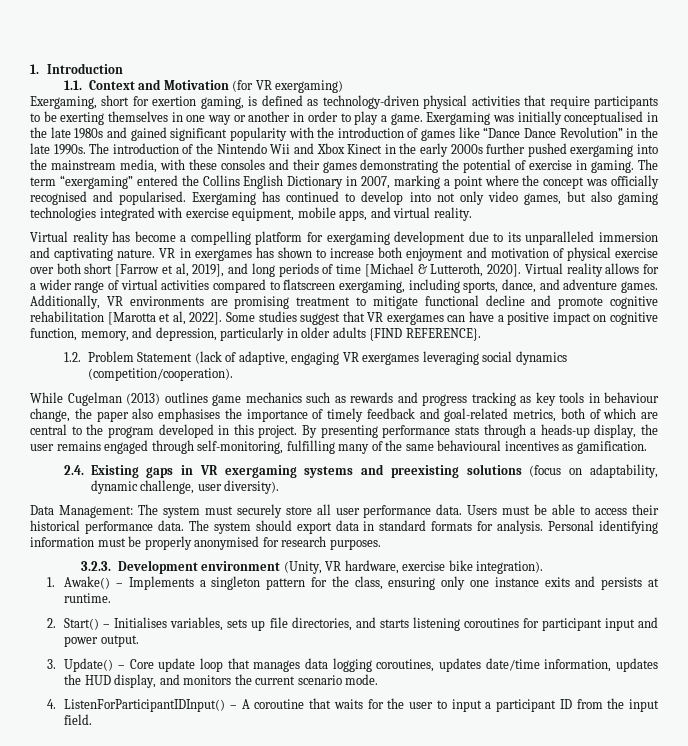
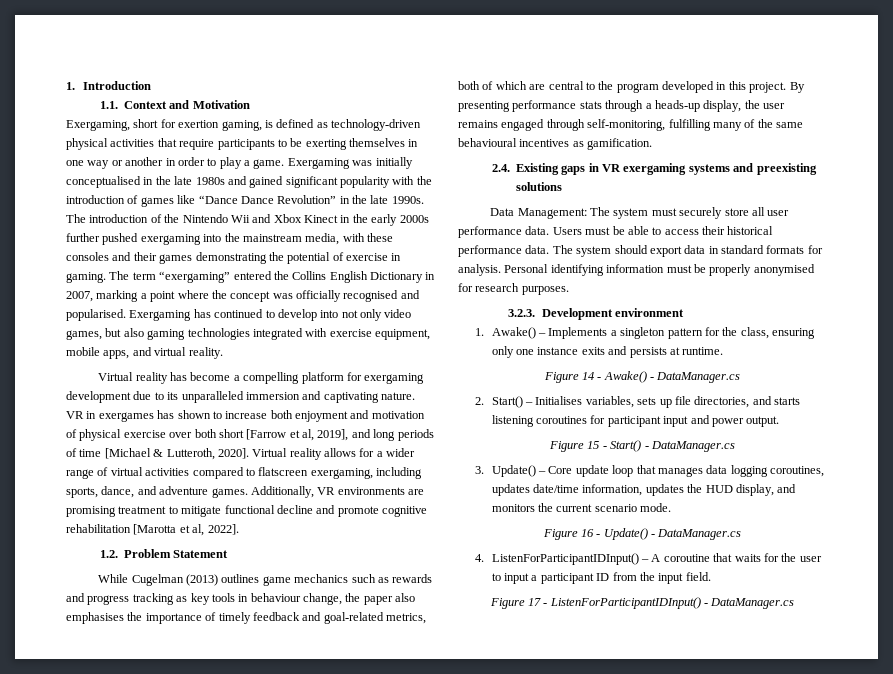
- 1.1. Context and Motivation (for VR exergaming)
+ 1.1. Context and Motivation
- Additionally, VR environments are promising treatment to mitigate functional decline and promote cognitive rehabilitation [Marotta et al, 2022]. Some studies suggest that VR exergames can have a positive impact on cognitive function, memory, and depression, particularly in older adults {FIND REFERENCE}.
- 1.2. Problem Statement (lack of adaptive, engaging VR exergames leveraging social dynamics (competition/cooperation).
+ Additionally, VR environments are promising treatment to mitigate functional decline and promote cognitive rehabilitation [Marotta et al, 2022].
+ 1.2. Problem Statement
- 2.4. Existing gaps in VR exergaming systems and preexisting solutions (focus on adaptability, dynamic challenge, user diversity).
+ 2.4. Existing gaps in VR exergaming systems and preexisting solutions
- 3.2.3. Development environment (Unity, VR hardware, exercise bike integration).
+ 3.2.3. Development environment
+ Figure 14 - Awake() - DataManager.cs
+ Figure 15 - Start() - DataManager.cs
+ Figure 16 - Update() - DataManager.cs
+ Figure 17 - ListenForParticipantIDInput() - DataManager.cs

